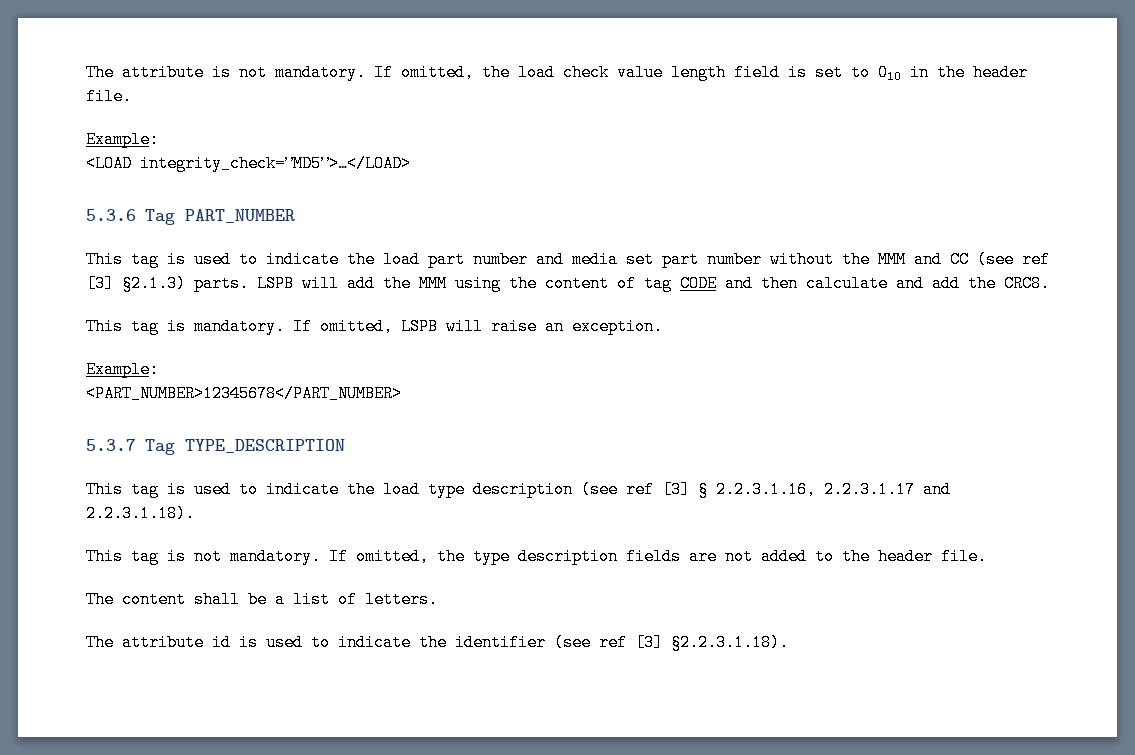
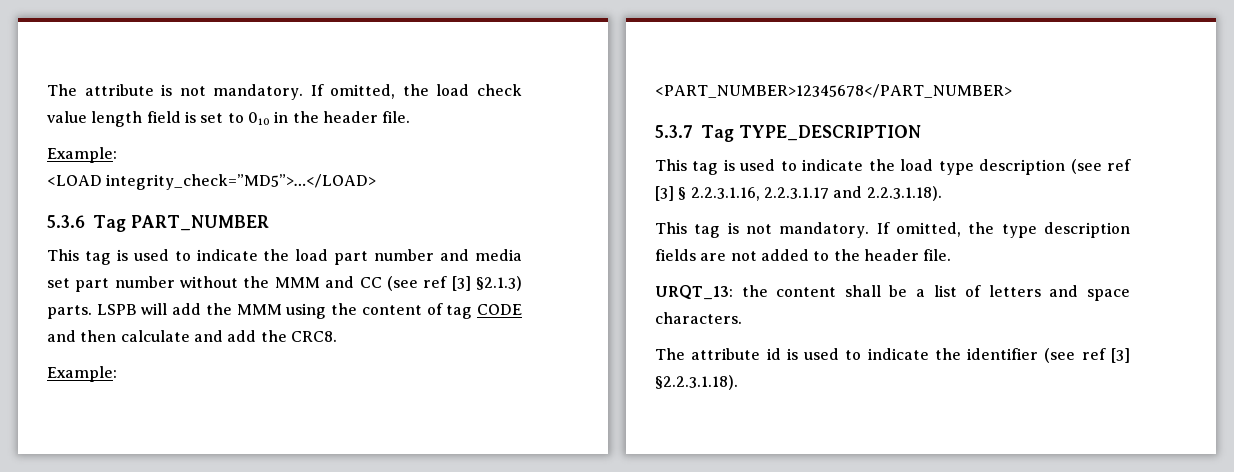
- This tag is mandatory. If omitted, LSPB will raise an exception.
- The content shall be a list of letters.
+ URQT_13: the content shall be a list of letters and space characters.

